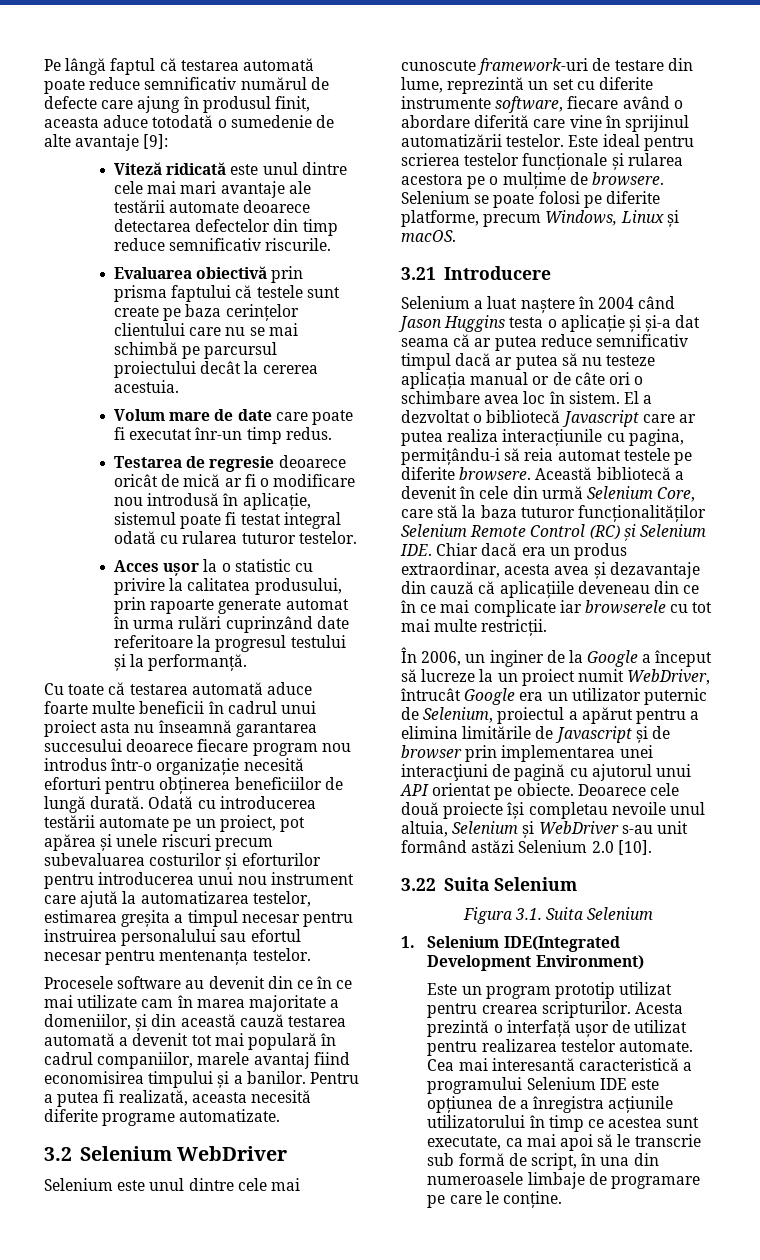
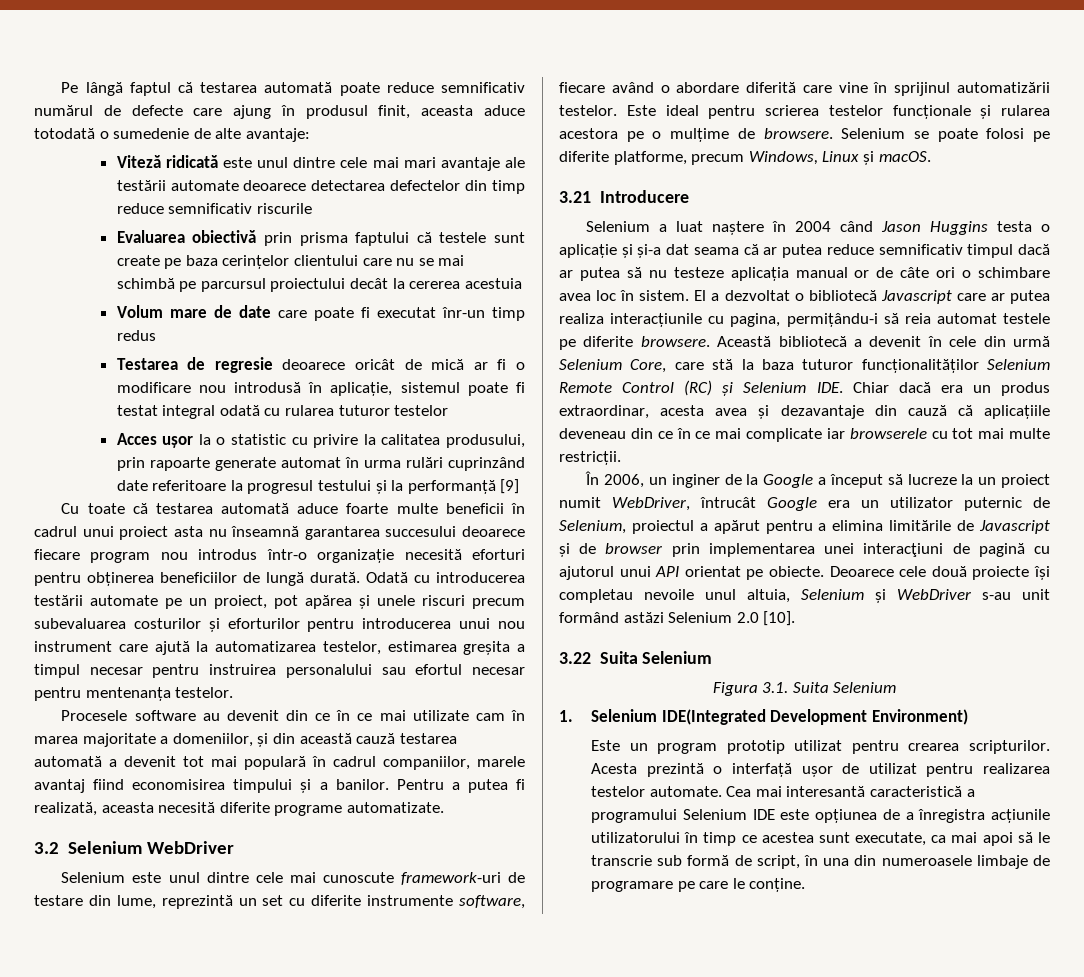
- Pe lângă faptul că testarea automată poate reduce semnificativ numărul de defecte care ajung în produsul finit, aceasta aduce totodată o sumedenie de alte avantaje [9]:
+ Pe lângă faptul că testarea automată poate reduce semnificativ numărul de defecte care ajung în produsul finit, aceasta aduce totodată o sumedenie de alte avantaje:
- Viteză ridicată este unul dintre cele mai mari avantaje ale testării automate deoarece detectarea defectelor din timp reduce semnificativ riscurile.
+ Viteză ridicată este unul dintre cele mai mari avantaje ale testării automate deoarece detectarea defectelor din timp reduce semnificativ riscurile
- Evaluarea obiectivă prin prisma faptului că testele sunt create pe baza cerințelor clientului care nu se mai schimbă pe parcursul proiectului decât la cererea acestuia.
+ Evaluarea obiectivă prin prisma faptului că testele sunt create pe baza cerințelor clientului care nu se mai schimbă pe parcursul proiectului decât la cererea acestuia
- Volum mare de date care poate fi executat înr-un timp redus.
+ Volum mare de date care poate fi executat înr-un timp redus
- Testarea de regresie deoarece oricât de mică ar fi o modificare nou introdusă în aplicație, sistemul poate fi testat integral odată cu rularea tuturor testelor.
+ Testarea de regresie deoarece oricât de mică ar fi o modificare nou introdusă în aplicație, sistemul poate fi testat integral odată cu rularea tuturor testelor
- Acces ușor la o statistic cu privire la calitatea produsului, prin rapoarte generate automat în urma rulări cuprinzând date referitoare la progresul testului și la performanță.
+ Acces ușor la o statistic cu privire la calitatea produsului, prin rapoarte generate automat în urma rulări cuprinzând date referitoare la progresul testului și la performanță [9]

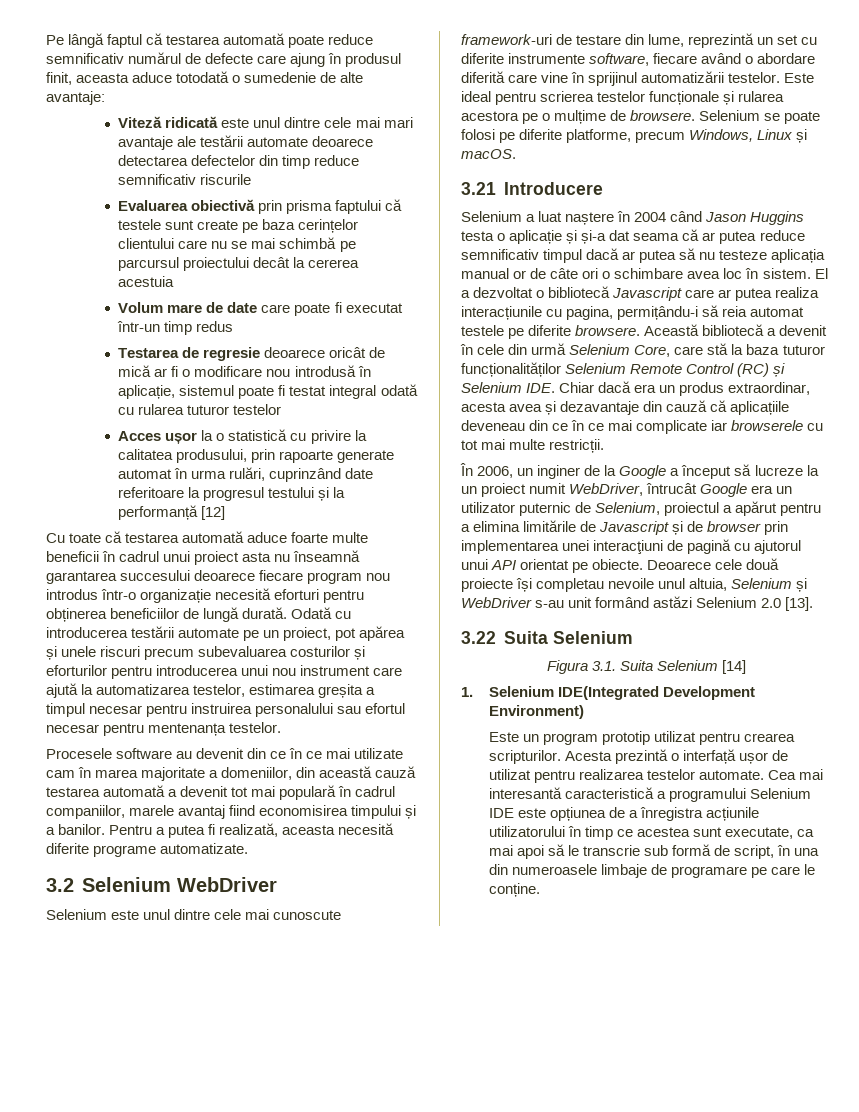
- Volum mare de date care poate fi executat înr-un timp redus
+ Volum mare de date care poate fi executat într-un timp redus
- Acces ușor la o statistic cu privire la calitatea produsului, prin rapoarte generate automat în urma rulări cuprinzând date referitoare la progresul testului și la performanță [9]
+ Acces ușor la o statistică cu privire la calitatea produsului, prin rapoarte generate automat în urma rulări, cuprinzând date referitoare la progresul testului și la performanță [12]
- Procesele software au devenit din ce în ce mai utilizate cam în marea majoritate a domeniilor, și din această cauză testarea automată a devenit tot mai populară în cadrul companiilor, marele avantaj fiind economisirea timpului și a banilor.
+ Procesele software au devenit din ce în ce mai utilizate cam în marea majoritate a domeniilor, din această cauză testarea automată a devenit tot mai populară în cadrul companiilor, marele avantaj fiind economisirea timpului și a banilor.
- Deoarece cele două proiecte își completau nevoile unul altuia, Selenium și WebDriver s-au unit formând astăzi Selenium 2.0 [10].
+ Deoarece cele două proiecte își completau nevoile unul altuia, Selenium și WebDriver s-au unit formând astăzi Selenium 2.0 [13].
- Figura 3.1. Suita Selenium
+ Figura 3.1. Suita Selenium [14]

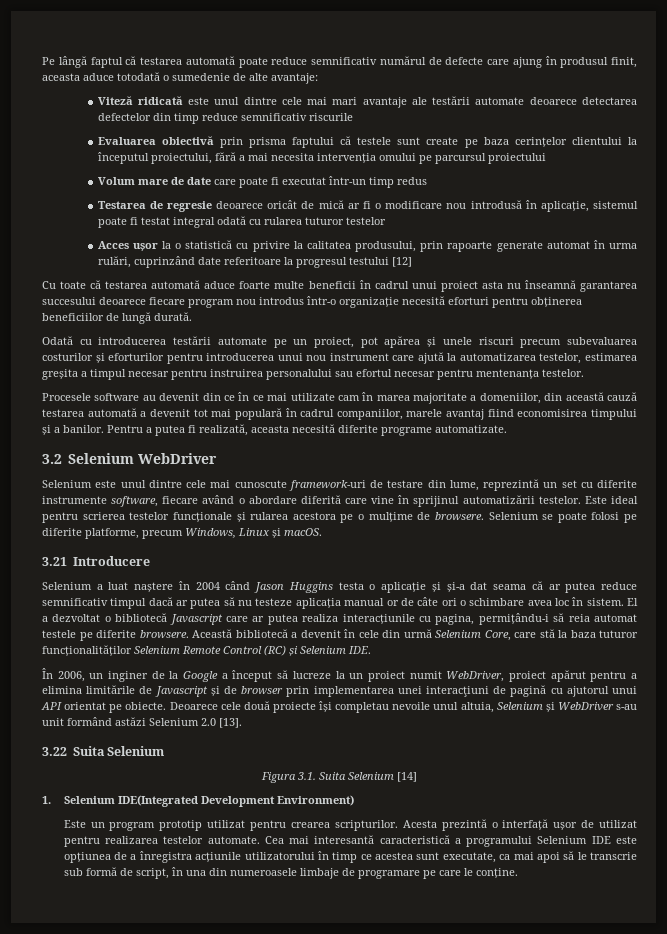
- Evaluarea obiectivă prin prisma faptului că testele sunt create pe baza cerințelor clientului care nu se mai schimbă pe parcursul proiectului decât la cererea acestuia
+ Evaluarea obiectivă prin prisma faptului că testele sunt create pe baza cerințelor clientului la începutul proiectului, fără a mai necesita intervenția omului pe parcursul proiectului
- Acces ușor la o statistică cu privire la calitatea produsului, prin rapoarte generate automat în urma rulări, cuprinzând date referitoare la progresul testului și la performanță [12]
+ Acces ușor la o statistică cu privire la calitatea produsului, prin rapoarte generate automat în urma rulări, cuprinzând date referitoare la progresul testului [12]
- Cu toate că testarea automată aduce foarte multe beneficii în cadrul unui proiect asta nu înseamnă garantarea succesului deoarece fiecare program nou introdus într-o organizație necesită eforturi pentru obținerea beneficiilor de lungă durată. Odată cu introducerea testării automate pe un proiect, pot apărea și unele riscuri precum subevaluarea costurilor și eforturilor pentru introducerea unui nou instrument care ajută la automatizarea testelor, estimarea greșita a timpul necesar pentru instruirea personalului sau efortul necesar pentru mentenanța testelor.
+ Cu toate că testarea automată aduce foarte multe beneficii în cadrul unui proiect asta nu înseamnă garantarea succesului deoarece fiecare program nou introdus într-o organizație necesită eforturi pentru obținerea beneficiilor de lungă durată.
+ Odată cu introducerea testării automate pe un proiect, pot apărea și unele riscuri precum subevaluarea costurilor și eforturilor pentru introducerea unui nou instrument care ajută la automatizarea testelor, estimarea greșita a timpul necesar pentru instruirea personalului sau efortul necesar pentru mentenanța testelor.
- Această bibliotecă a devenit în cele din urmă Selenium Core, care stă la baza tuturor funcționalităților Selenium Remote Control (RC) și Selenium IDE. Chiar dacă era un produs extraordinar, acesta avea și dezavantaje din cauză că aplicațiile deveneau din ce în ce mai complicate iar browserele cu tot mai multe restricții.
+ Această bibliotecă a devenit în cele din urmă Selenium Core, care stă la baza tuturor funcționalităților Selenium Remote Control (RC) și Selenium IDE.
- În 2006, un inginer de la Google a început să lucreze la un proiect numit WebDriver, întrucât Google era un utilizator puternic de Selenium, proiectul a apărut pentru a elimina limitările de Javascript și de browser prin implementarea unei interacţiuni de pagină cu ajutorul unui API orientat pe obiecte.
+ În 2006, un inginer de la Google a început să lucreze la un proiect numit WebDriver, proiect apărut pentru a elimina limitările de Javascript și de browser prin implementarea unei interacţiuni de pagină cu ajutorul unui API orientat pe obiecte.

